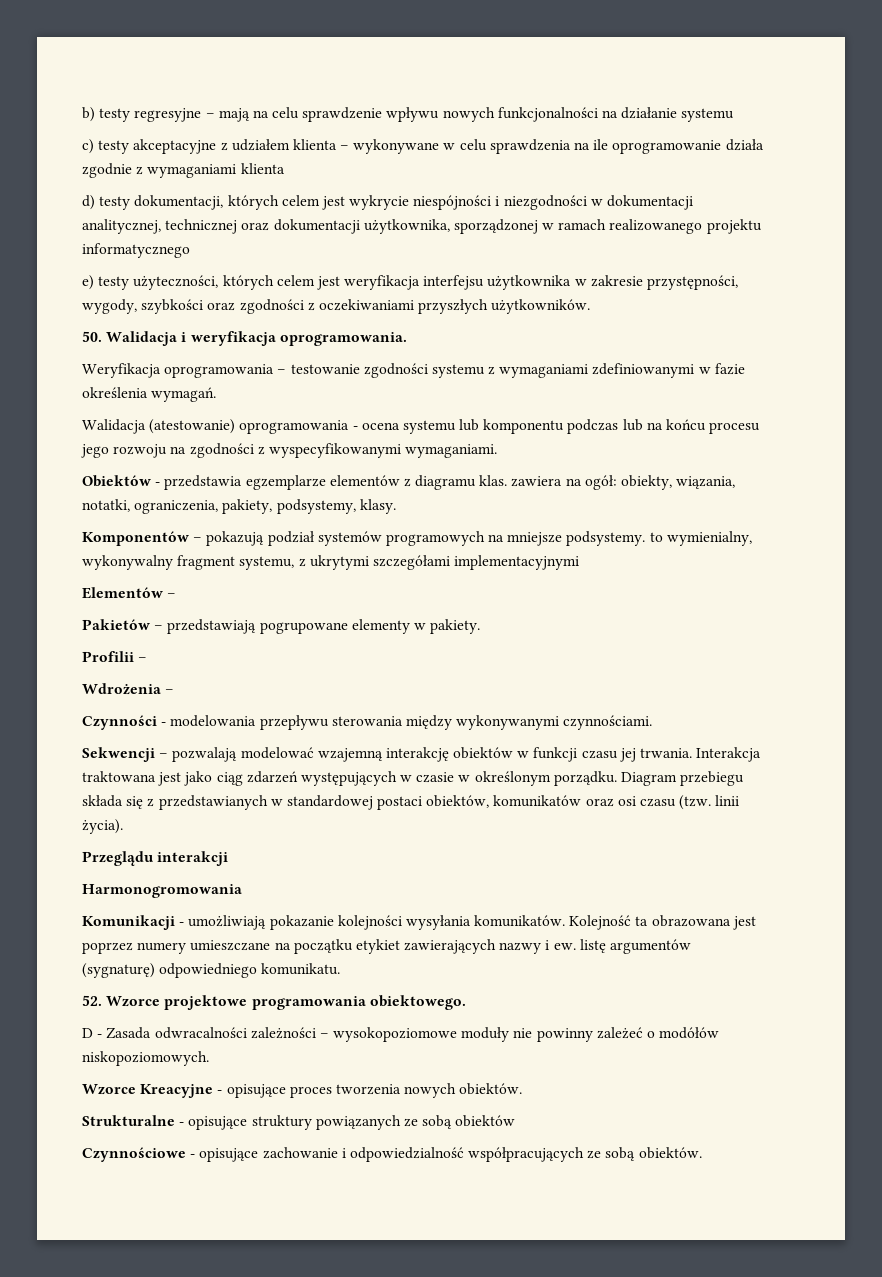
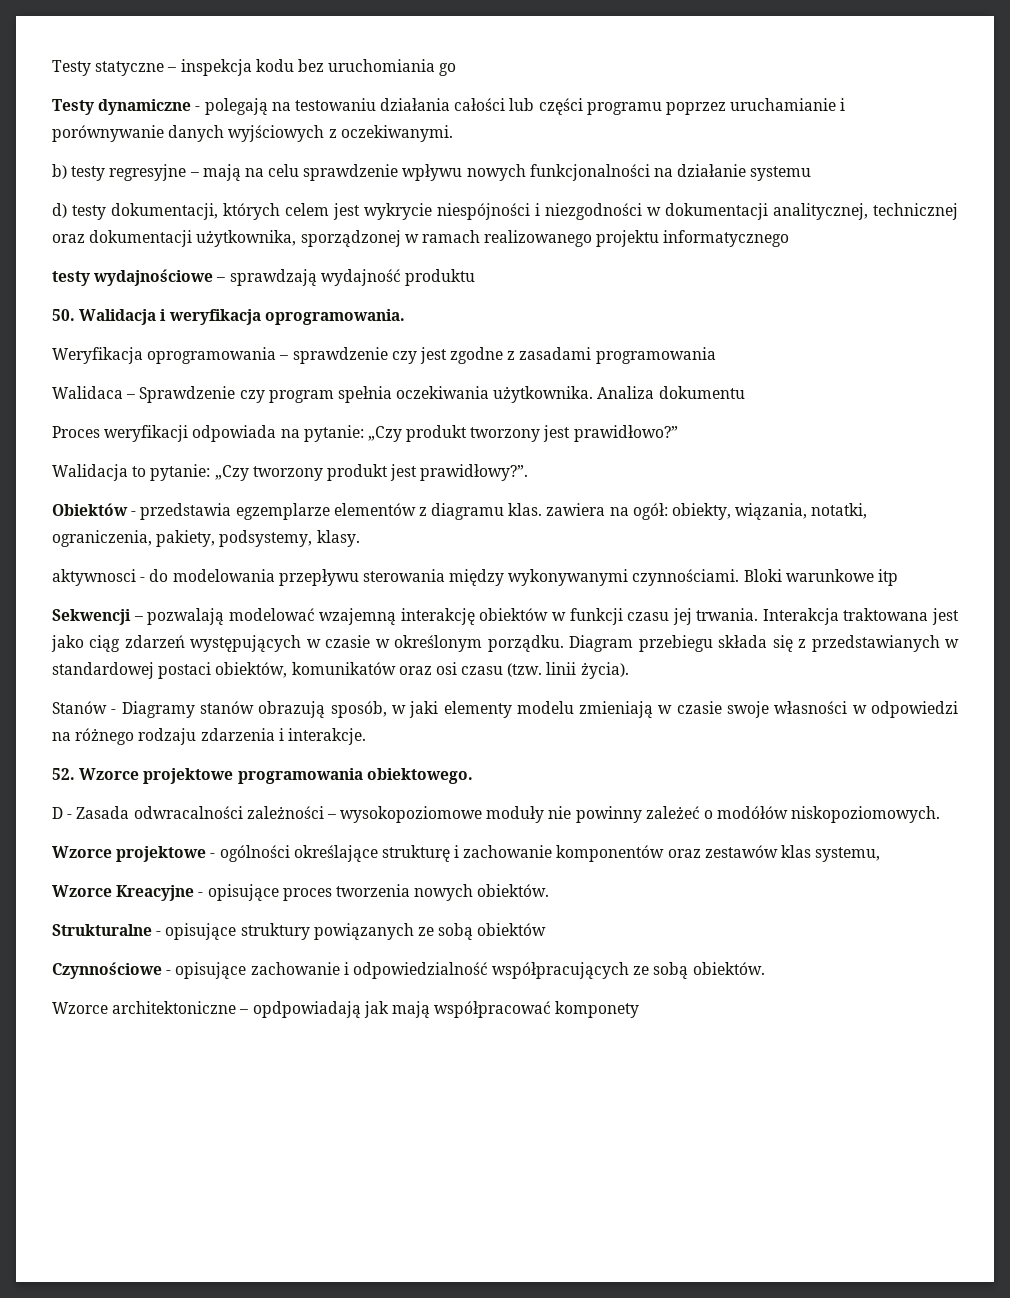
+ Testy statyczne – inspekcja kodu bez uruchomiania go
+ Testy dynamiczne - polegają na testowaniu działania całości lub części programu poprzez uruchamianie i porównywanie danych wyjściowych z oczekiwanymi.
- c) testy akceptacyjne z udziałem klienta – wykonywane w celu sprawdzenia na ile oprogramowanie działa zgodnie z wymaganiami klienta
- e) testy użyteczności, których celem jest weryfikacja interfejsu użytkownika w zakresie przystępności, wygody, szybkości oraz zgodności z oczekiwaniami przyszłych użytkowników.
+ testy wydajnościowe – sprawdzają wydajność produktu
- Weryfikacja oprogramowania – testowanie zgodności systemu z wymaganiami zdefiniowanymi w fazie określenia wymagań.
- Walidacja (atestowanie) oprogramowania - ocena systemu lub komponentu podczas lub na końcu procesu jego rozwoju na zgodności z wyspecyfikowanymi wymaganiami.
+ Weryfikacja oprogramowania – sprawdzenie czy jest zgodne z zasadami programowania
+ Walidaca – Sprawdzenie czy program spełnia oczekiwania użytkownika. Analiza dokumentu
+ Proces weryfikacji odpowiada na pytanie: „Czy produkt tworzony jest prawidłowo?”
+ Walidacja to pytanie: „Czy tworzony produkt jest prawidłowy?”.
- Komponentów – pokazują podział systemów programowych na mniejsze podsystemy. to wymienialny, wykonywalny fragment systemu, z ukrytymi szczegółami implementacyjnymi
- Elementów –
- Pakietów – przedstawiają pogrupowane elementy w pakiety.
- Profilii –
- Wdrożenia –
- Czynności - modelowania przepływu sterowania między wykonywanymi czynnościami.
+ aktywnosci - do modelowania przepływu sterowania między wykonywanymi czynnościami. Bloki warunkowe itp
- Przeglądu interakcji
- Harmonogromowania
- Komunikacji - umożliwiają pokazanie kolejności wysyłania komunikatów. Kolejność ta obrazowana jest poprzez numery umieszczane na początku etykiet zawierających nazwy i ew. listę argumentów (sygnaturę) odpowiedniego komunikatu.
+ Stanów - Diagramy stanów obrazują sposób, w jaki elementy modelu zmieniają w czasie swoje własności w odpowiedzi na różnego rodzaju zdarzenia i interakcje.
+ Wzorce projektowe - ogólności określające strukturę i zachowanie komponentów oraz zestawów klas systemu,
+ Wzorce architektoniczne – opdpowiadają jak mają współpracować komponety

